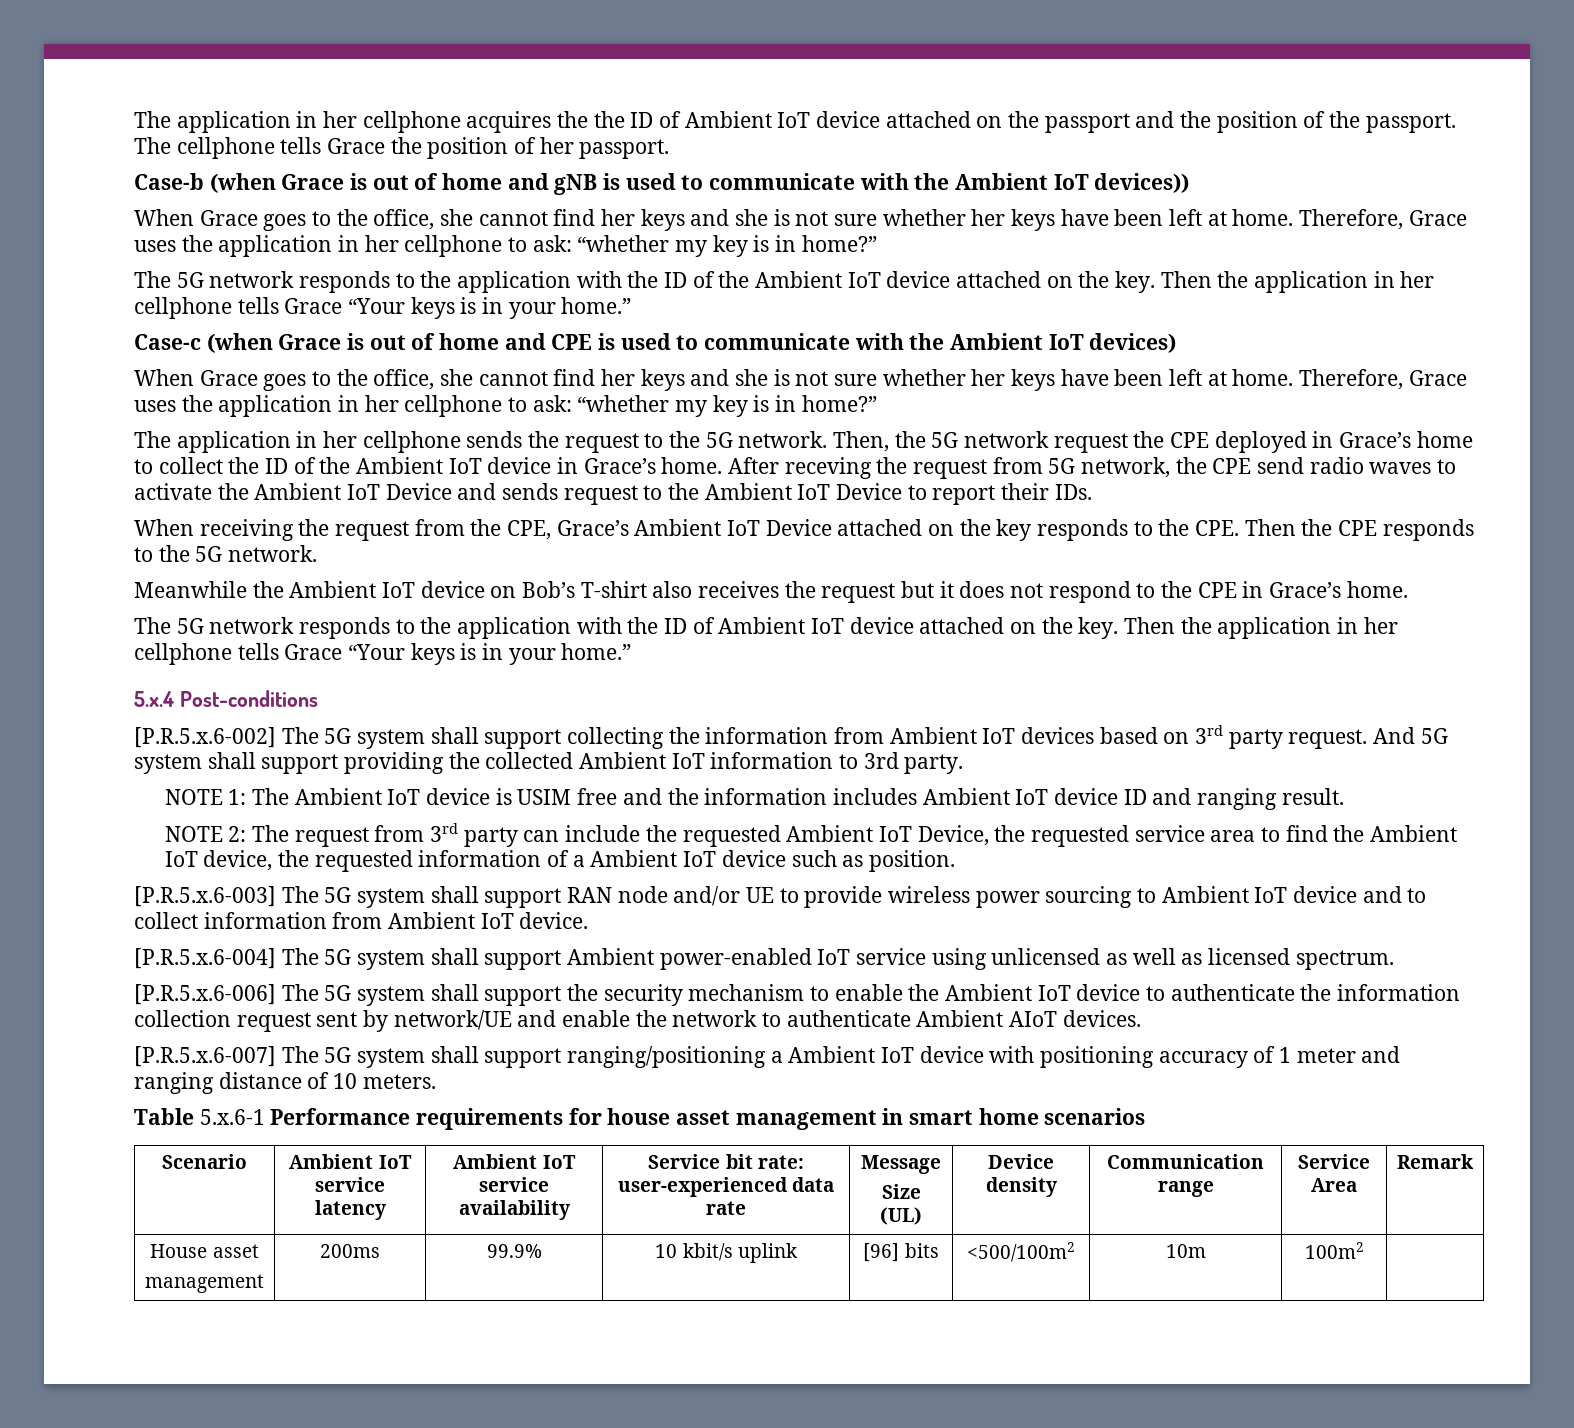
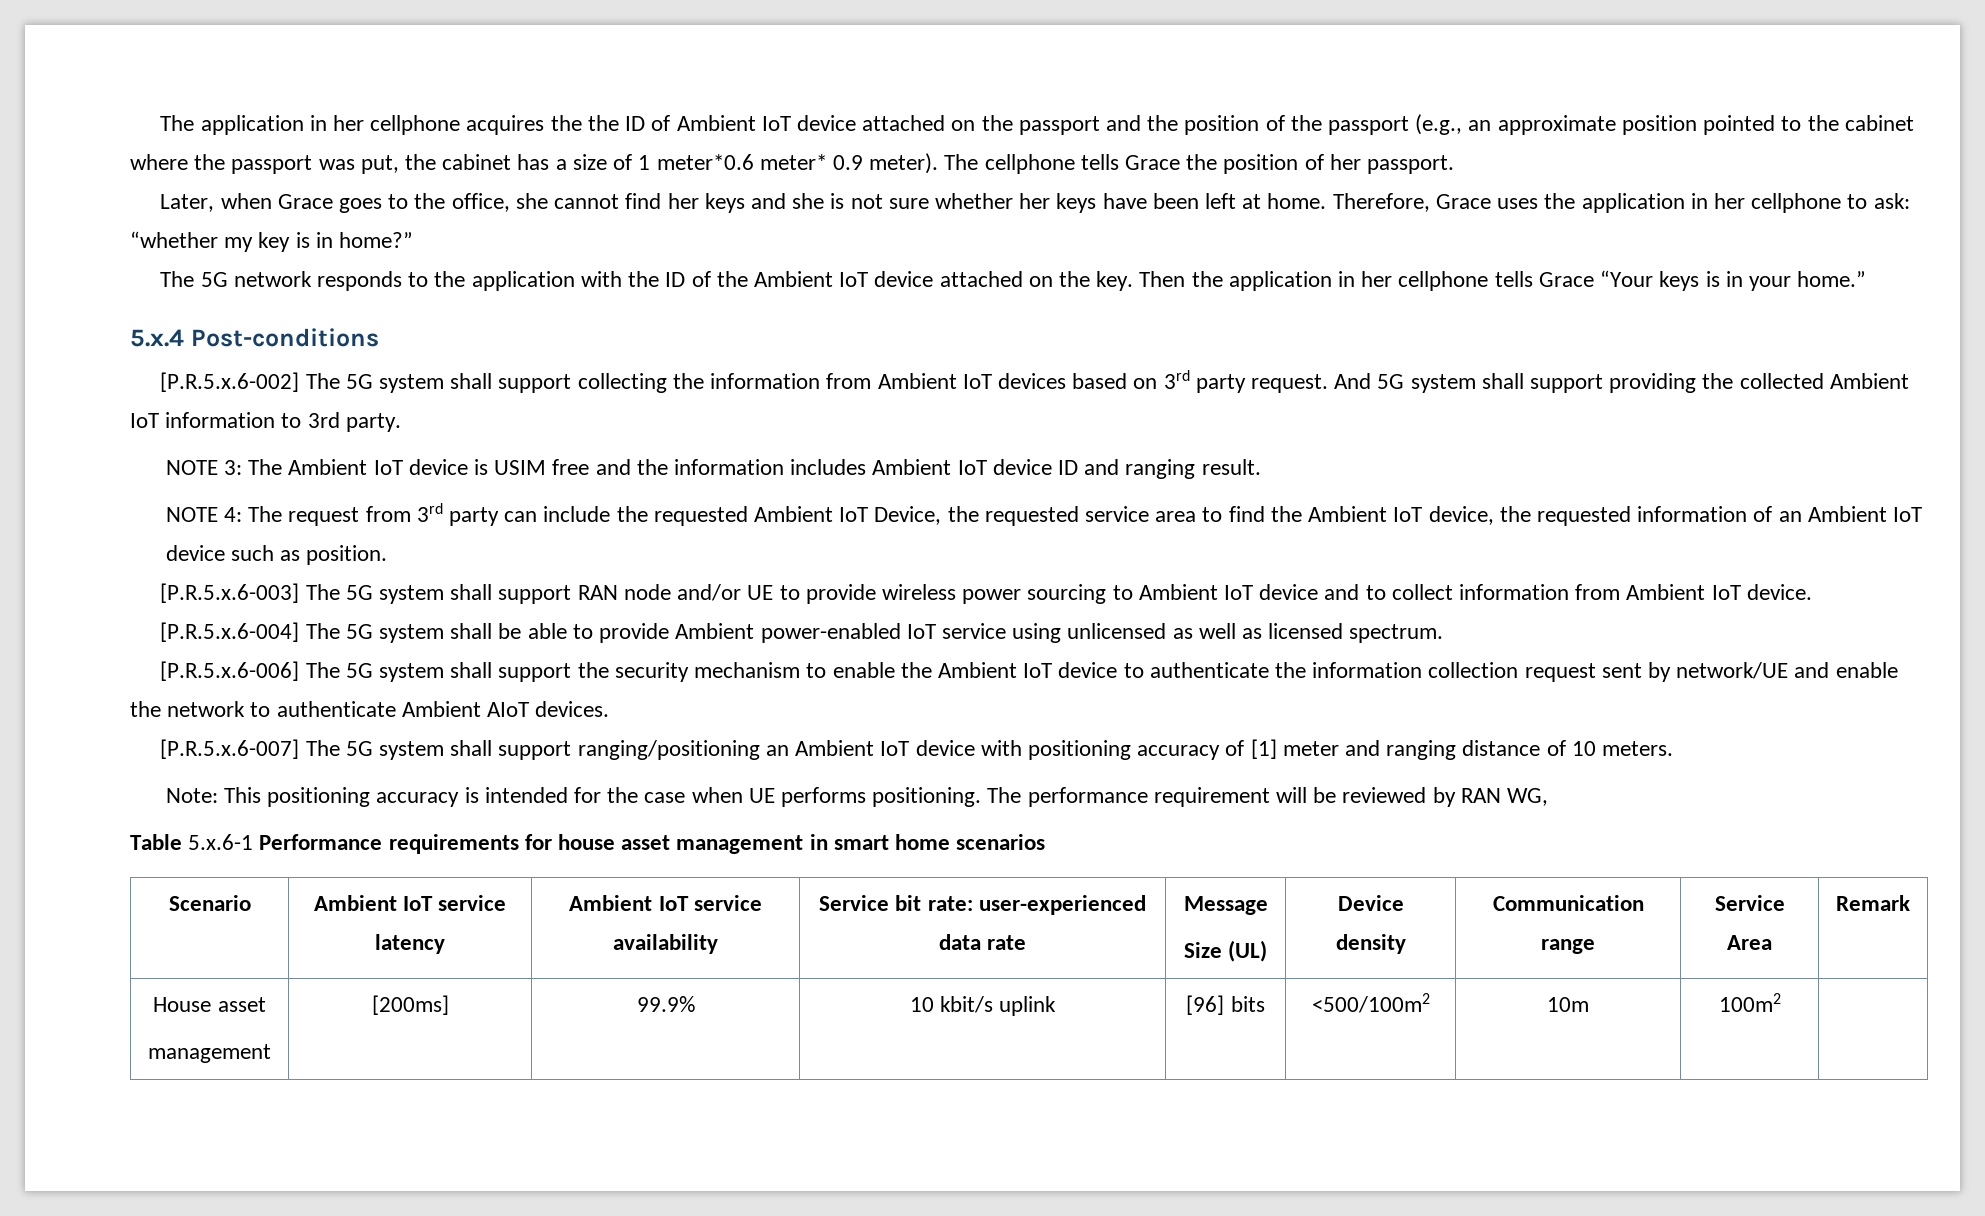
- The application in her cellphone acquires the the ID of Ambient IoT device attached on the passport and the position of the passport.
+ The application in her cellphone acquires the the ID of Ambient IoT device attached on the passport and the position of the passport (e.g., an approximate position pointed to the cabinet where the passport was put, the cabinet has a size of 1 meter*0.6 meter* 0.9 meter).
- Case-b (when Grace is out of home and gNB is used to communicate with the Ambient IoT devices))
- When Grace goes to the office, she cannot find her keys and she is not sure whether her keys have been left at home.
+ Later, when Grace goes to the office, she cannot find her keys and she is not sure whether her keys have been left at home.
- Case-c (when Grace is out of home and CPE is used to communicate with the Ambient IoT devices)
- When Grace goes to the office, she cannot find her keys and she is not sure whether her keys have been left at home. Therefore, Grace uses the application in her cellphone to ask: “whether my key is in home?”
- The application in her cellphone sends the request to the 5G network. Then, the 5G network request the CPE deployed in Grace’s home to collect the ID of the Ambient IoT device in Grace’s home. After receving the request from 5G network, the CPE send radio waves to activate the Ambient IoT Device and sends request to the Ambient IoT Device to report their IDs.
- When receiving the request from the CPE, Grace’s Ambient IoT Device attached on the key responds to the CPE. Then the CPE responds to the 5G network.
- Meanwhile the Ambient IoT device on Bob’s T-shirt also receives the request but it does not respond to the CPE in Grace’s home.
- The 5G network responds to the application with the ID of Ambient IoT device attached on the key. Then the application in her cellphone tells Grace “Your keys is in your home.”
- NOTE 1: The Ambient IoT device is USIM free and the information includes Ambient IoT device ID and ranging result.
+ NOTE 3: The Ambient IoT device is USIM free and the information includes Ambient IoT device ID and ranging result.
- NOTE 2: The request from 3rd party can include the requested Ambient IoT Device, the requested service area to find the Ambient IoT device, the requested information of a Ambient IoT device such as position.
+ NOTE 4: The request from 3rd party can include the requested Ambient IoT Device, the requested service area to find the Ambient IoT device, the requested information of an Ambient IoT device such as position.
- [P.R.5.x.6-004] The 5G system shall support Ambient power-enabled IoT service using unlicensed as well as licensed spectrum.
+ [P.R.5.x.6-004] The 5G system shall be able to provide Ambient power-enabled IoT service using unlicensed as well as licensed spectrum.
- [P.R.5.x.6-007] The 5G system shall support ranging/positioning a Ambient IoT device with positioning accuracy of 1 meter and ranging distance of 10 meters.
+ [P.R.5.x.6-007] The 5G system shall support ranging/positioning an Ambient IoT device with positioning accuracy of [1] meter and ranging distance of 10 meters.
+ Note: This positioning accuracy is intended for the case when UE performs positioning. The performance requirement will be reviewed by RAN WG,
  House asset
- management | 200ms | 99.9% | 10 kbit/s uplink | [96] bits | <500/100m2 | 10m | 100m2 |
+ management | [200ms] | 99.9% | 10 kbit/s uplink | [96] bits | <500/100m2 | 10m | 100m2 |

